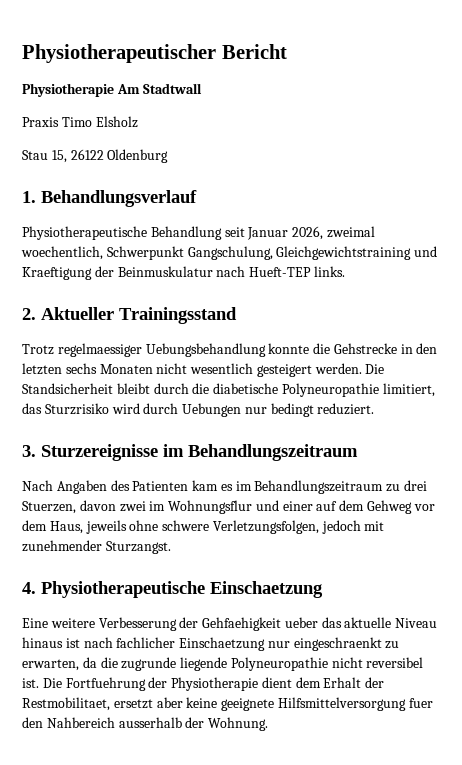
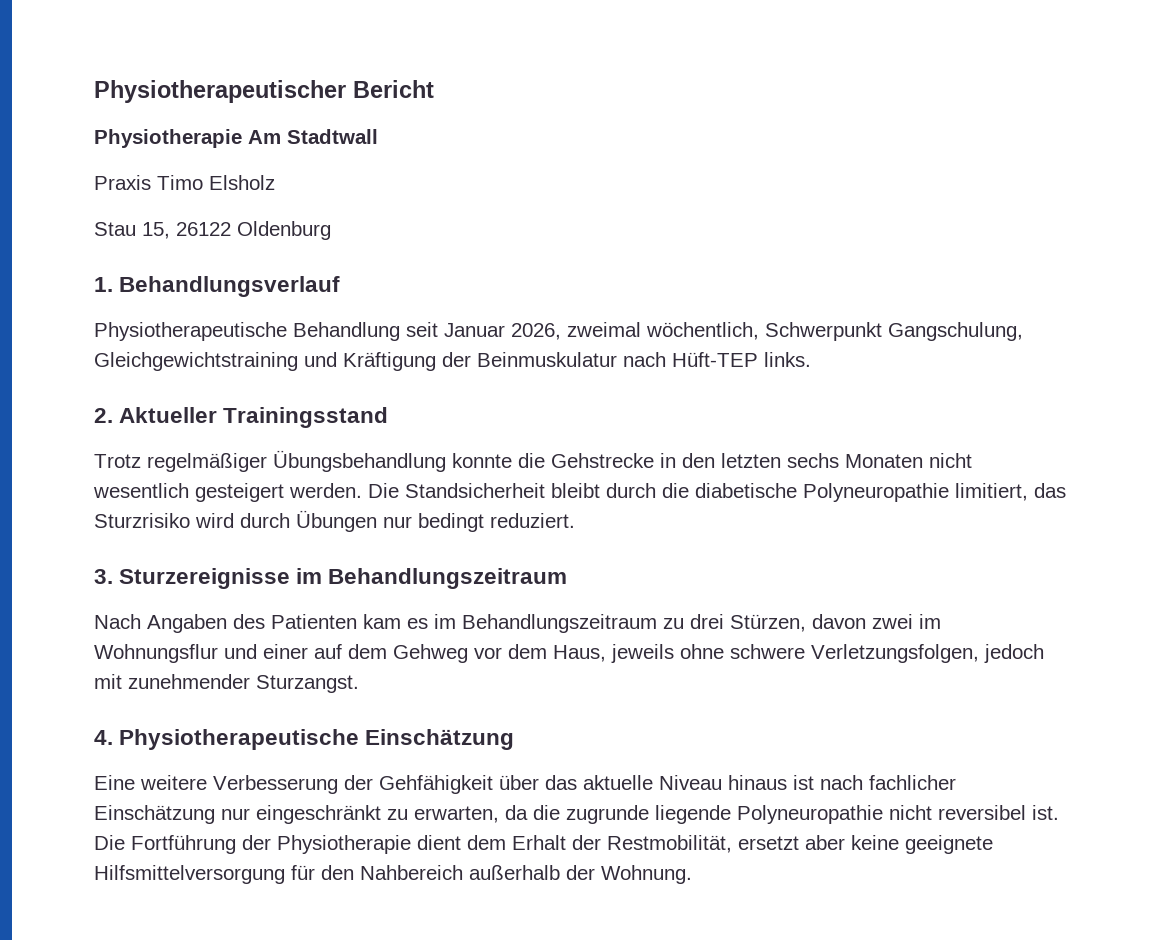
- Physiotherapeutische Behandlung seit Januar 2026, zweimal woechentlich, Schwerpunkt Gangschulung, Gleichgewichtstraining und Kraeftigung der Beinmuskulatur nach Hueft-TEP links.
+ Physiotherapeutische Behandlung seit Januar 2026, zweimal wöchentlich, Schwerpunkt Gangschulung, Gleichgewichtstraining und Kräftigung der Beinmuskulatur nach Hüft-TEP links.
- Trotz regelmaessiger Uebungsbehandlung konnte die Gehstrecke in den letzten sechs Monaten nicht wesentlich gesteigert werden.
+ Trotz regelmäßiger Übungsbehandlung konnte die Gehstrecke in den letzten sechs Monaten nicht wesentlich gesteigert werden.
- Die Standsicherheit bleibt durch die diabetische Polyneuropathie limitiert, das Sturzrisiko wird durch Uebungen nur bedingt reduziert.
+ Die Standsicherheit bleibt durch die diabetische Polyneuropathie limitiert, das Sturzrisiko wird durch Übungen nur bedingt reduziert.
- Nach Angaben des Patienten kam es im Behandlungszeitraum zu drei Stuerzen, davon zwei im Wohnungsflur und einer auf dem Gehweg vor dem Haus, jeweils ohne schwere Verletzungsfolgen, jedoch mit zunehmender Sturzangst.
+ Nach Angaben des Patienten kam es im Behandlungszeitraum zu drei Stürzen, davon zwei im Wohnungsflur und einer auf dem Gehweg vor dem Haus, jeweils ohne schwere Verletzungsfolgen, jedoch mit zunehmender Sturzangst.
- 4. Physiotherapeutische Einschaetzung
+ 4. Physiotherapeutische Einschätzung
- Eine weitere Verbesserung der Gehfaehigkeit ueber das aktuelle Niveau hinaus ist nach fachlicher Einschaetzung nur eingeschraenkt zu erwarten, da die zugrunde liegende Polyneuropathie nicht reversibel ist.
+ Eine weitere Verbesserung der Gehfähigkeit über das aktuelle Niveau hinaus ist nach fachlicher Einschätzung nur eingeschränkt zu erwarten, da die zugrunde liegende Polyneuropathie nicht reversibel ist.
- Die Fortfuehrung der Physiotherapie dient dem Erhalt der Restmobilitaet, ersetzt aber keine geeignete Hilfsmittelversorgung fuer den Nahbereich ausserhalb der Wohnung.
+ Die Fortführung der Physiotherapie dient dem Erhalt der Restmobilität, ersetzt aber keine geeignete Hilfsmittelversorgung für den Nahbereich außerhalb der Wohnung.

